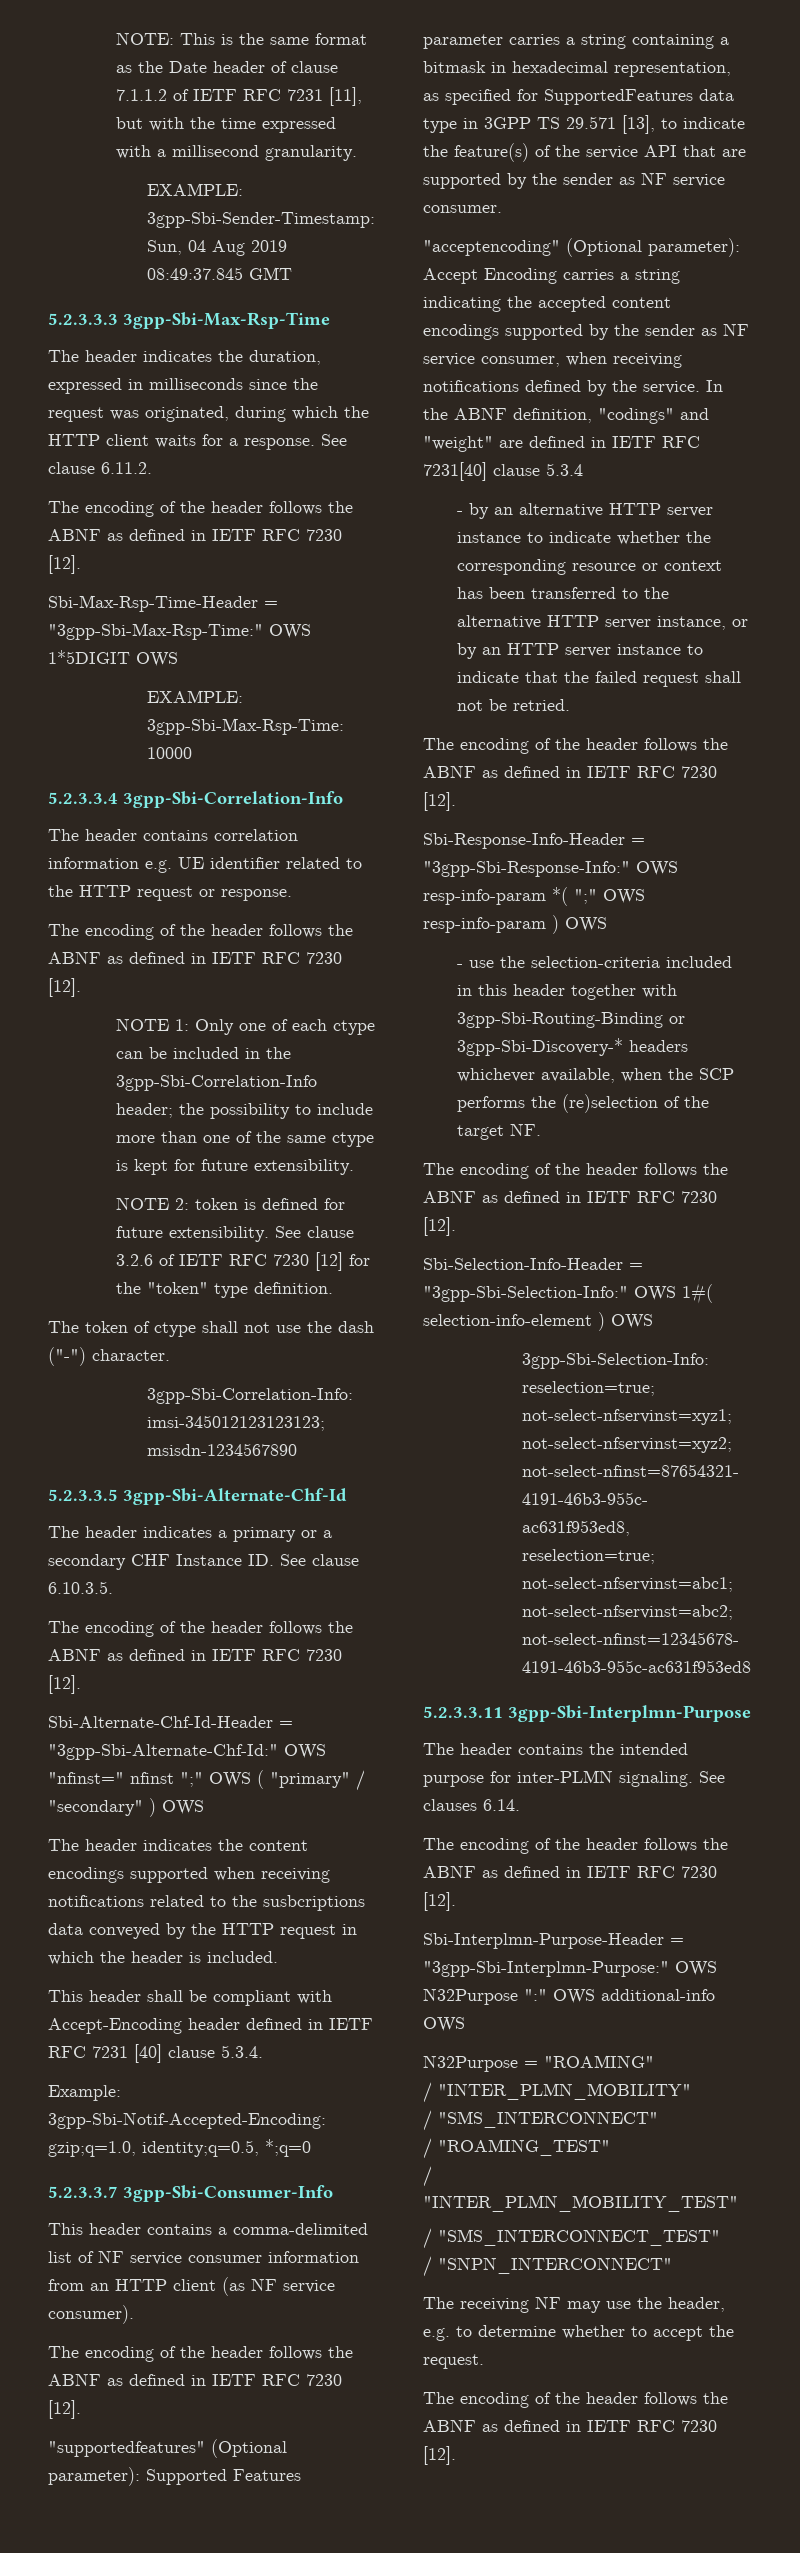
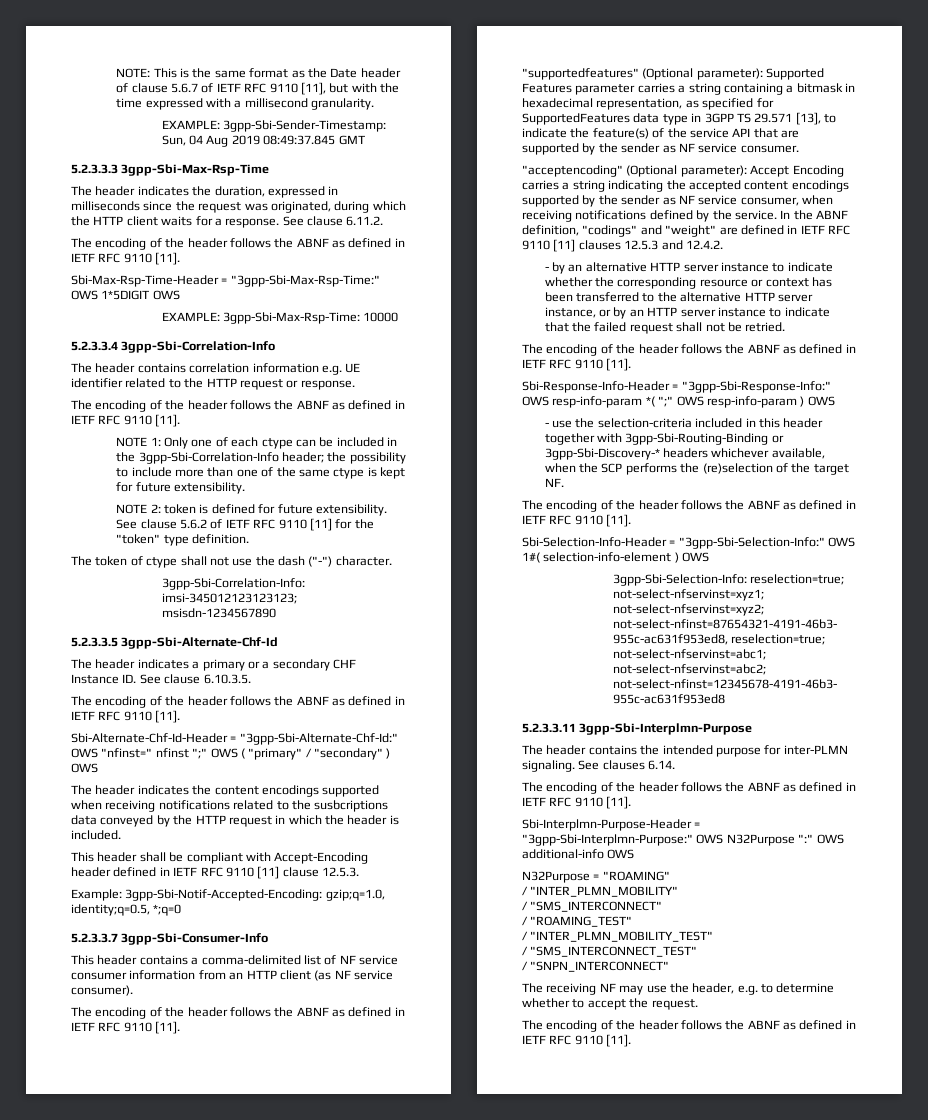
- NOTE: This is the same format as the Date header of clause 7.1.1.2 of IETF RFC 7231 [11], but with the time expressed with a millisecond granularity.
+ NOTE: This is the same format as the Date header of clause 5.6.7 of IETF RFC 9110 [11], but with the time expressed with a millisecond granularity.
  See clause 6.11.2.
- The encoding of the header follows the ABNF as defined in IETF RFC 7230 [12].
+ The encoding of the header follows the ABNF as defined in IETF RFC 9110 [11].
  The header contains correlation information e.g. UE identifier related to the HTTP request or response.
- The encoding of the header follows the ABNF as defined in IETF RFC 7230 [12].
+ The encoding of the header follows the ABNF as defined in IETF RFC 9110 [11].
- See clause 3.2.6 of IETF RFC 7230 [12] for the "token" type definition.
+ See clause 5.6.2 of IETF RFC 9110 [11] for the "token" type definition.
  The header indicates a primary or a secondary CHF Instance ID. See clause 6.10.3.5.
- The encoding of the header follows the ABNF as defined in IETF RFC 7230 [12].
+ The encoding of the header follows the ABNF as defined in IETF RFC 9110 [11].
- This header shall be compliant with Accept-Encoding header defined in IETF RFC 7231 [40] clause 5.3.4.
+ This header shall be compliant with Accept-Encoding header defined in IETF RFC 9110 [11] clause 12.5.3.
  This header contains a comma-delimited list of NF service consumer information from an HTTP client (as NF service consumer).
- The encoding of the header follows the ABNF as defined in IETF RFC 7230 [12].
+ The encoding of the header follows the ABNF as defined in IETF RFC 9110 [11].
- In the ABNF definition, "codings" and "weight" are defined in IETF RFC 7231[40] clause 5.3.4
+ In the ABNF definition, "codings" and "weight" are defined in IETF RFC 9110 [11] clauses 12.5.3 and 12.4.2.
  - by an alternative HTTP server instance to indicate whether the corresponding resource or context has been transferred to the alternative HTTP server instance, or by an HTTP server instance to indicate that the failed request shall not be retried.
- The encoding of the header follows the ABNF as defined in IETF RFC 7230 [12].
+ The encoding of the header follows the ABNF as defined in IETF RFC 9110 [11].
  - use the selection-criteria included in this header together with 3gpp-Sbi-Routing-Binding or 3gpp-Sbi-Discovery-* headers whichever available, when the SCP performs the (re)selection of the target NF.
- The encoding of the header follows the ABNF as defined in IETF RFC 7230 [12].
+ The encoding of the header follows the ABNF as defined in IETF RFC 9110 [11].
  See clauses 6.14.
- The encoding of the header follows the ABNF as defined in IETF RFC 7230 [12].
+ The encoding of the header follows the ABNF as defined in IETF RFC 9110 [11].
  The receiving NF may use the header, e.g. to determine whether to accept the request.
- The encoding of the header follows the ABNF as defined in IETF RFC 7230 [12].
+ The encoding of the header follows the ABNF as defined in IETF RFC 9110 [11].

